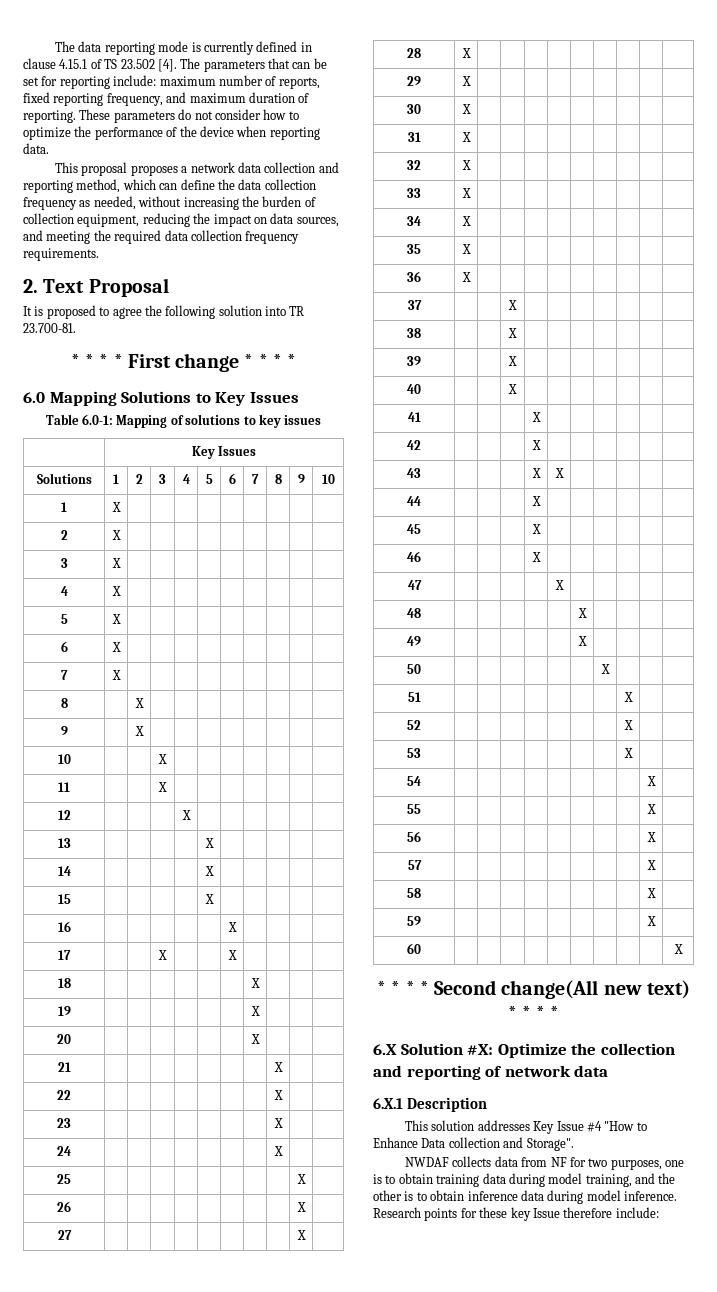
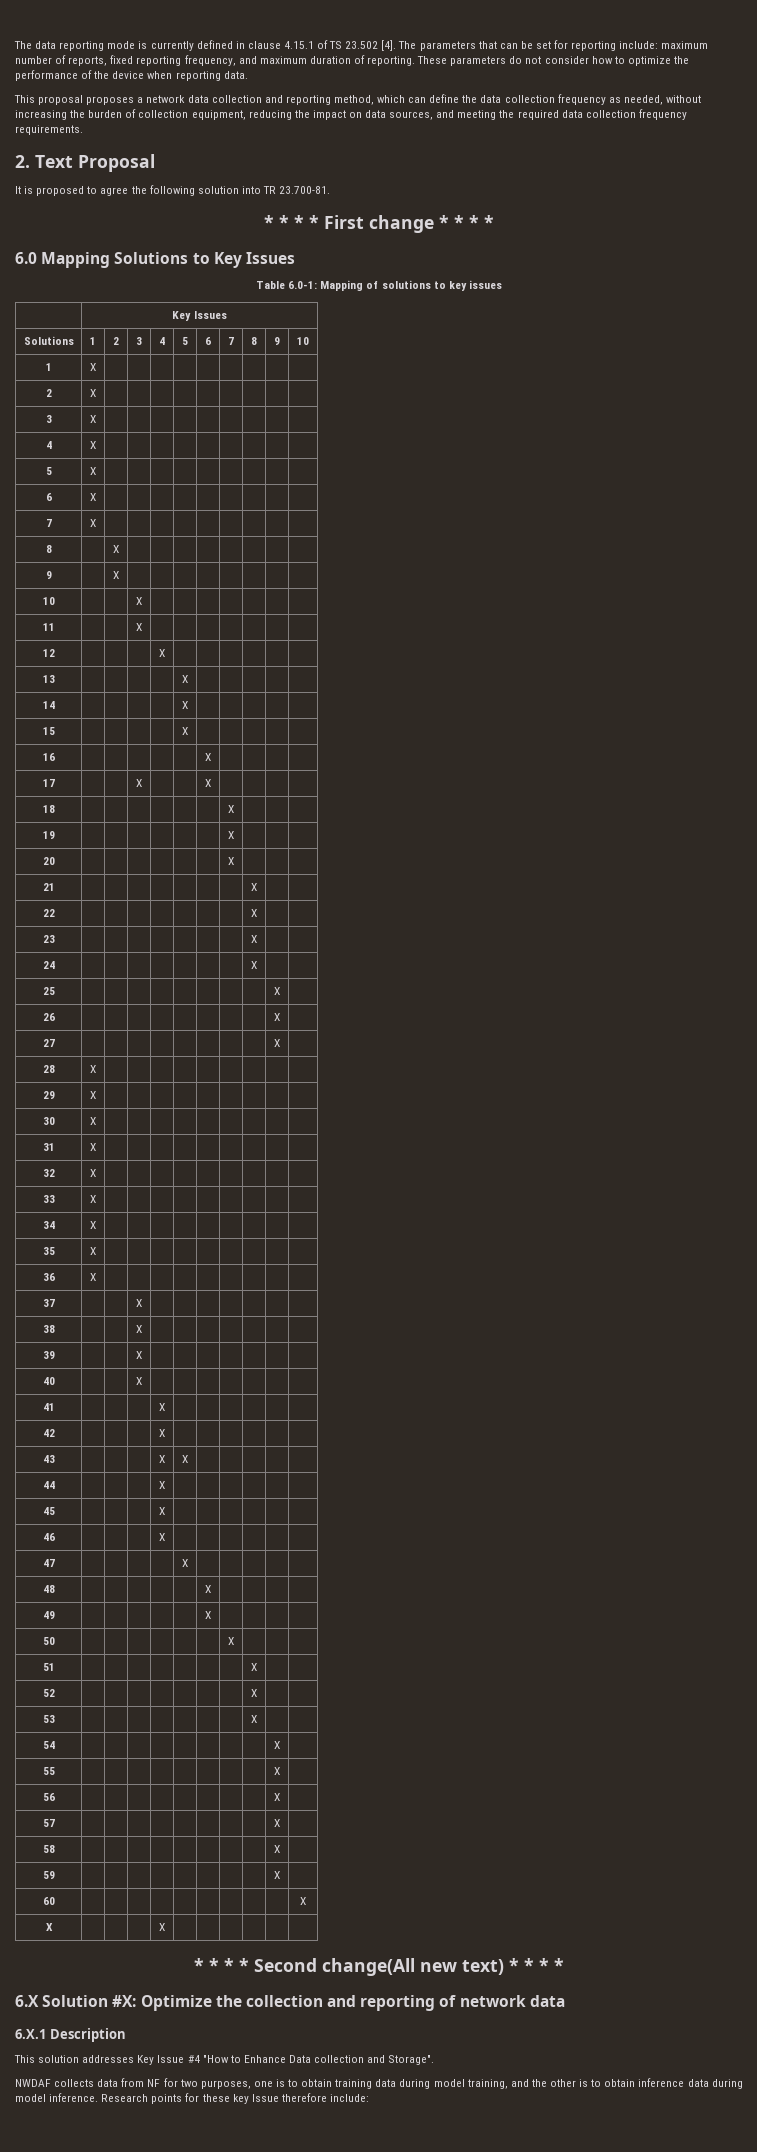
+ X | | | | X | | | | | |

